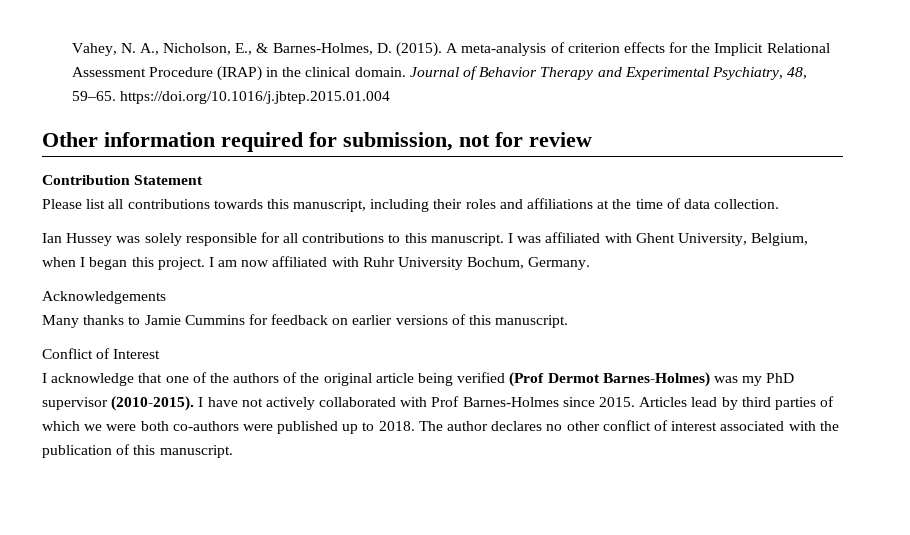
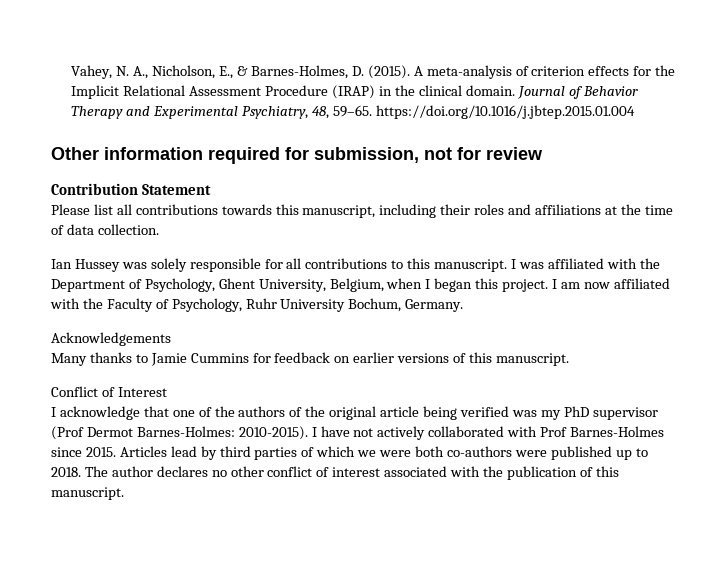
- I was affiliated with Ghent University, Belgium, when I began this project.
+ I was affiliated with the Department of Psychology, Ghent University, Belgium, when I began this project.
- I am now affiliated with Ruhr University Bochum, Germany.
+ I am now affiliated with the Faculty of Psychology, Ruhr University Bochum, Germany.
- I acknowledge that one of the authors of the original article being verified (Prof Dermot Barnes-Holmes) was my PhD supervisor (2010-2015).
+ I acknowledge that one of the authors of the original article being verified was my PhD supervisor (Prof Dermot Barnes-Holmes: 2010-2015).

